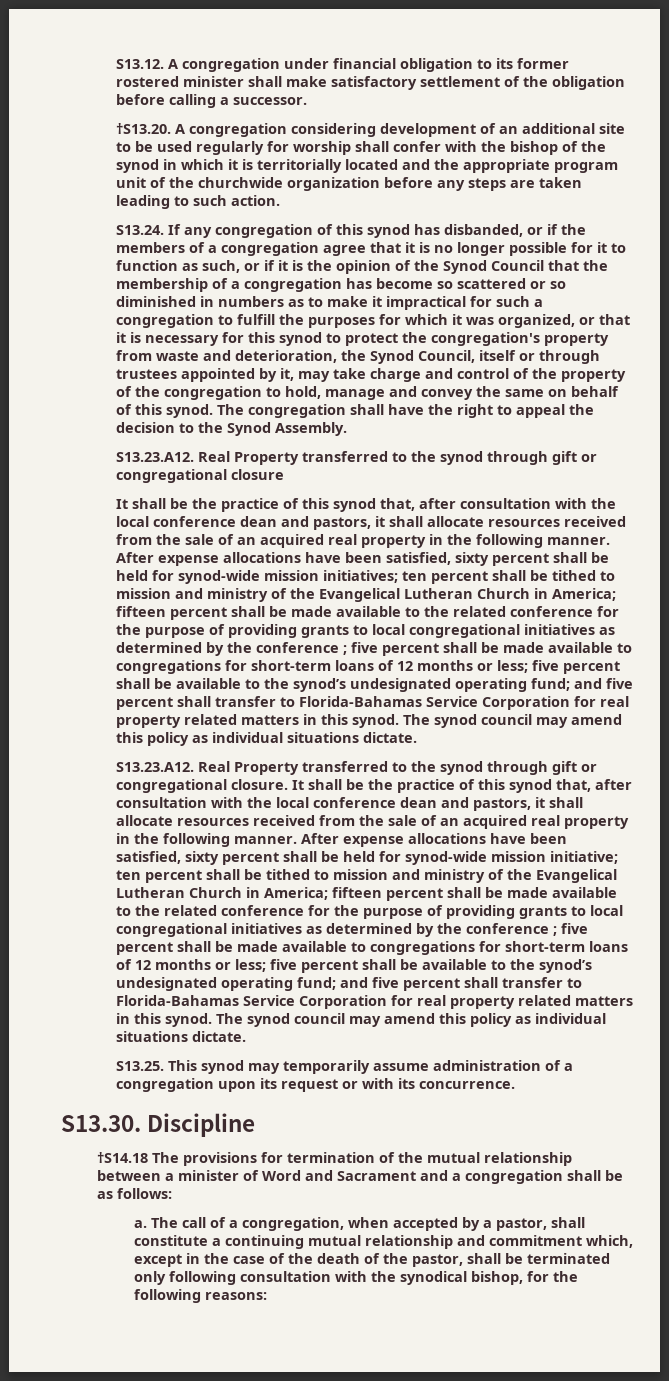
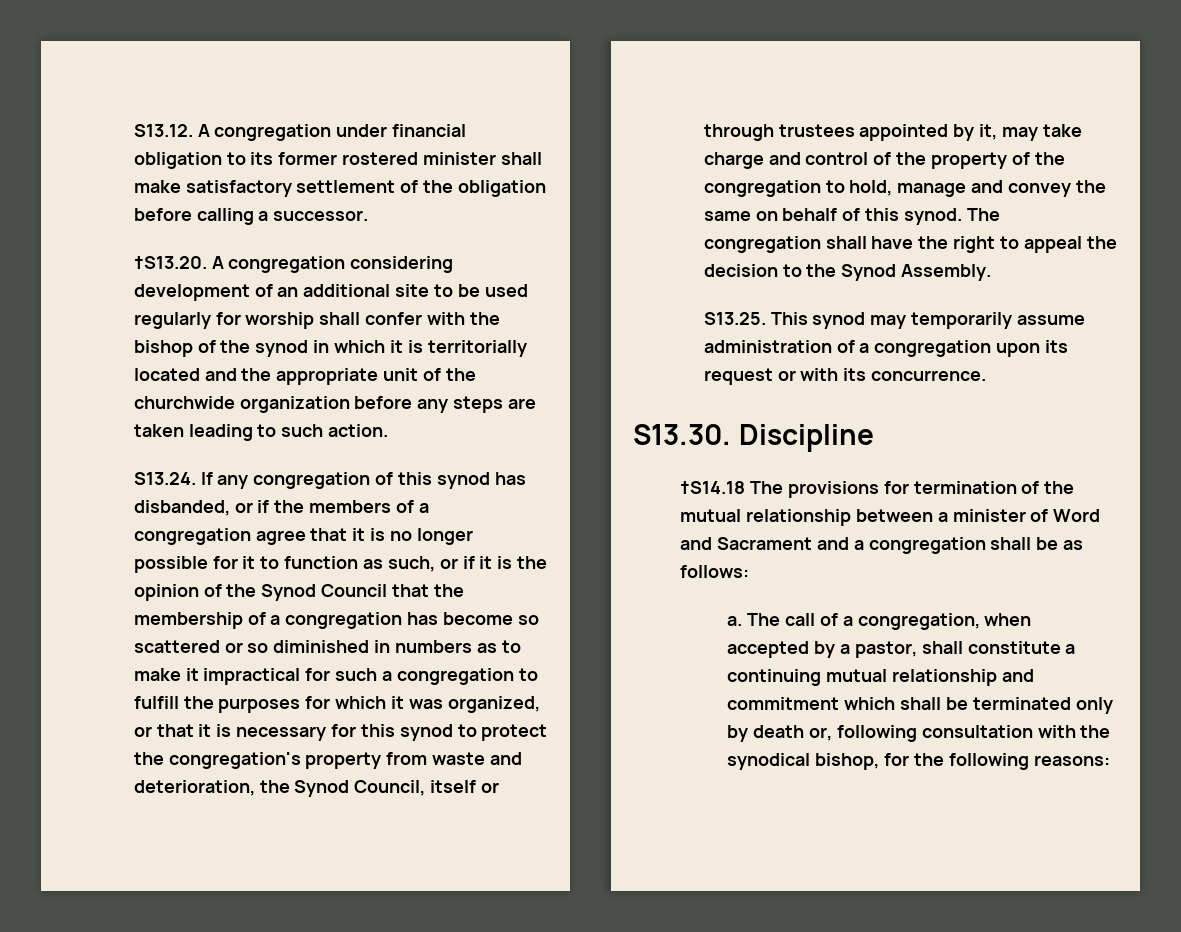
- †S13.20. A congregation considering development of an additional site to be used regularly for worship shall confer with the bishop of the synod in which it is territorially located and the appropriate program unit of the churchwide organization before any steps are taken leading to such action.
+ †S13.20. A congregation considering development of an additional site to be used regularly for worship shall confer with the bishop of the synod in which it is territorially located and the appropriate unit of the churchwide organization before any steps are taken leading to such action.
- S13.23.A12. Real Property transferred to the synod through gift or congregational closure
- It shall be the practice of this synod that, after consultation with the local conference dean and pastors, it shall allocate resources received from the sale of an acquired real property in the following manner. After expense allocations have been satisfied, sixty percent shall be held for synod-wide mission initiatives; ten percent shall be tithed to mission and ministry of the Evangelical Lutheran Church in America; fifteen percent shall be made available to the related conference for the purpose of providing grants to local congregational initiatives as determined by the conference ; five percent shall be made available to congregations for short-term loans of 12 months or less; five percent shall be available to the synod’s undesignated operating fund; and five percent shall transfer to Florida-Bahamas Service Corporation for real property related matters in this synod. The synod council may amend this policy as individual situations dictate.
- S13.23.A12. Real Property transferred to the synod through gift or congregational closure. It shall be the practice of this synod that, after consultation with the local conference dean and pastors, it shall allocate resources received from the sale of an acquired real property in the following manner. After expense allocations have been satisfied, sixty percent shall be held for synod-wide mission initiative; ten percent shall be tithed to mission and ministry of the Evangelical Lutheran Church in America; fifteen percent shall be made available to the related conference for the purpose of providing grants to local congregational initiatives as determined by the conference ; five percent shall be made available to congregations for short-term loans of 12 months or less; five percent shall be available to the synod’s undesignated operating fund; and five percent shall transfer to Florida-Bahamas Service Corporation for real property related matters in this synod. The synod council may amend this policy as individual situations dictate.
- The call of a congregation, when accepted by a pastor, shall constitute a continuing mutual relationship and commitment which, except in the case of the death of the pastor, shall be terminated only following consultation with the synodical bishop, for the following reasons:
+ The call of a congregation, when accepted by a pastor, shall constitute a continuing mutual relationship and commitment which shall be terminated only by death or, following consultation with the synodical bishop, for the following reasons:

